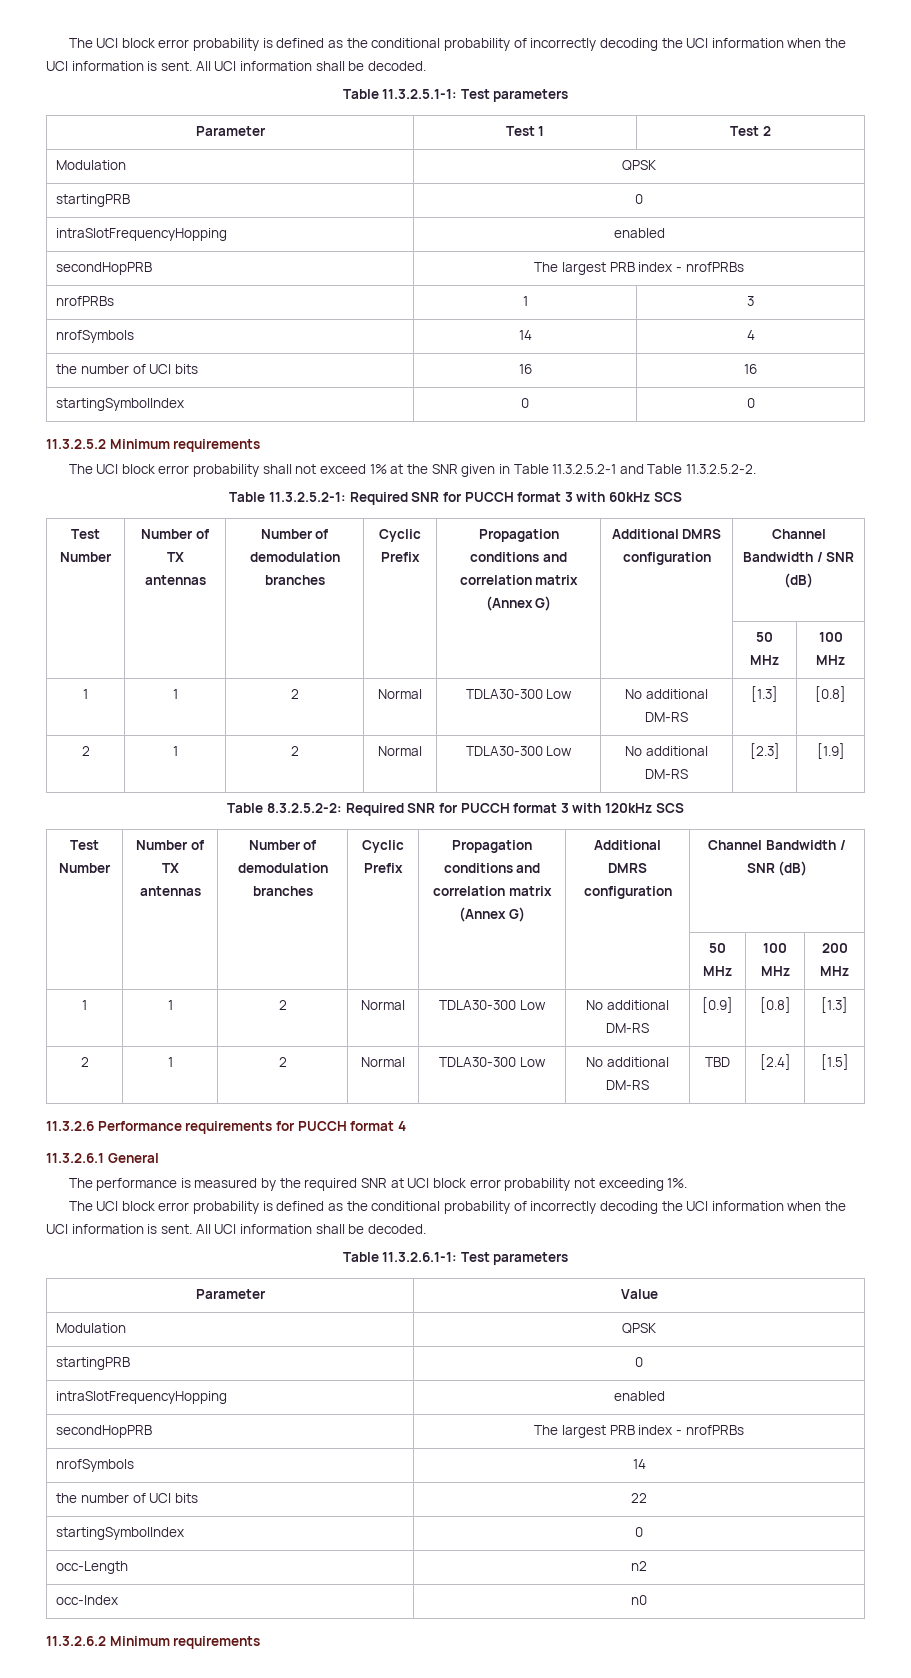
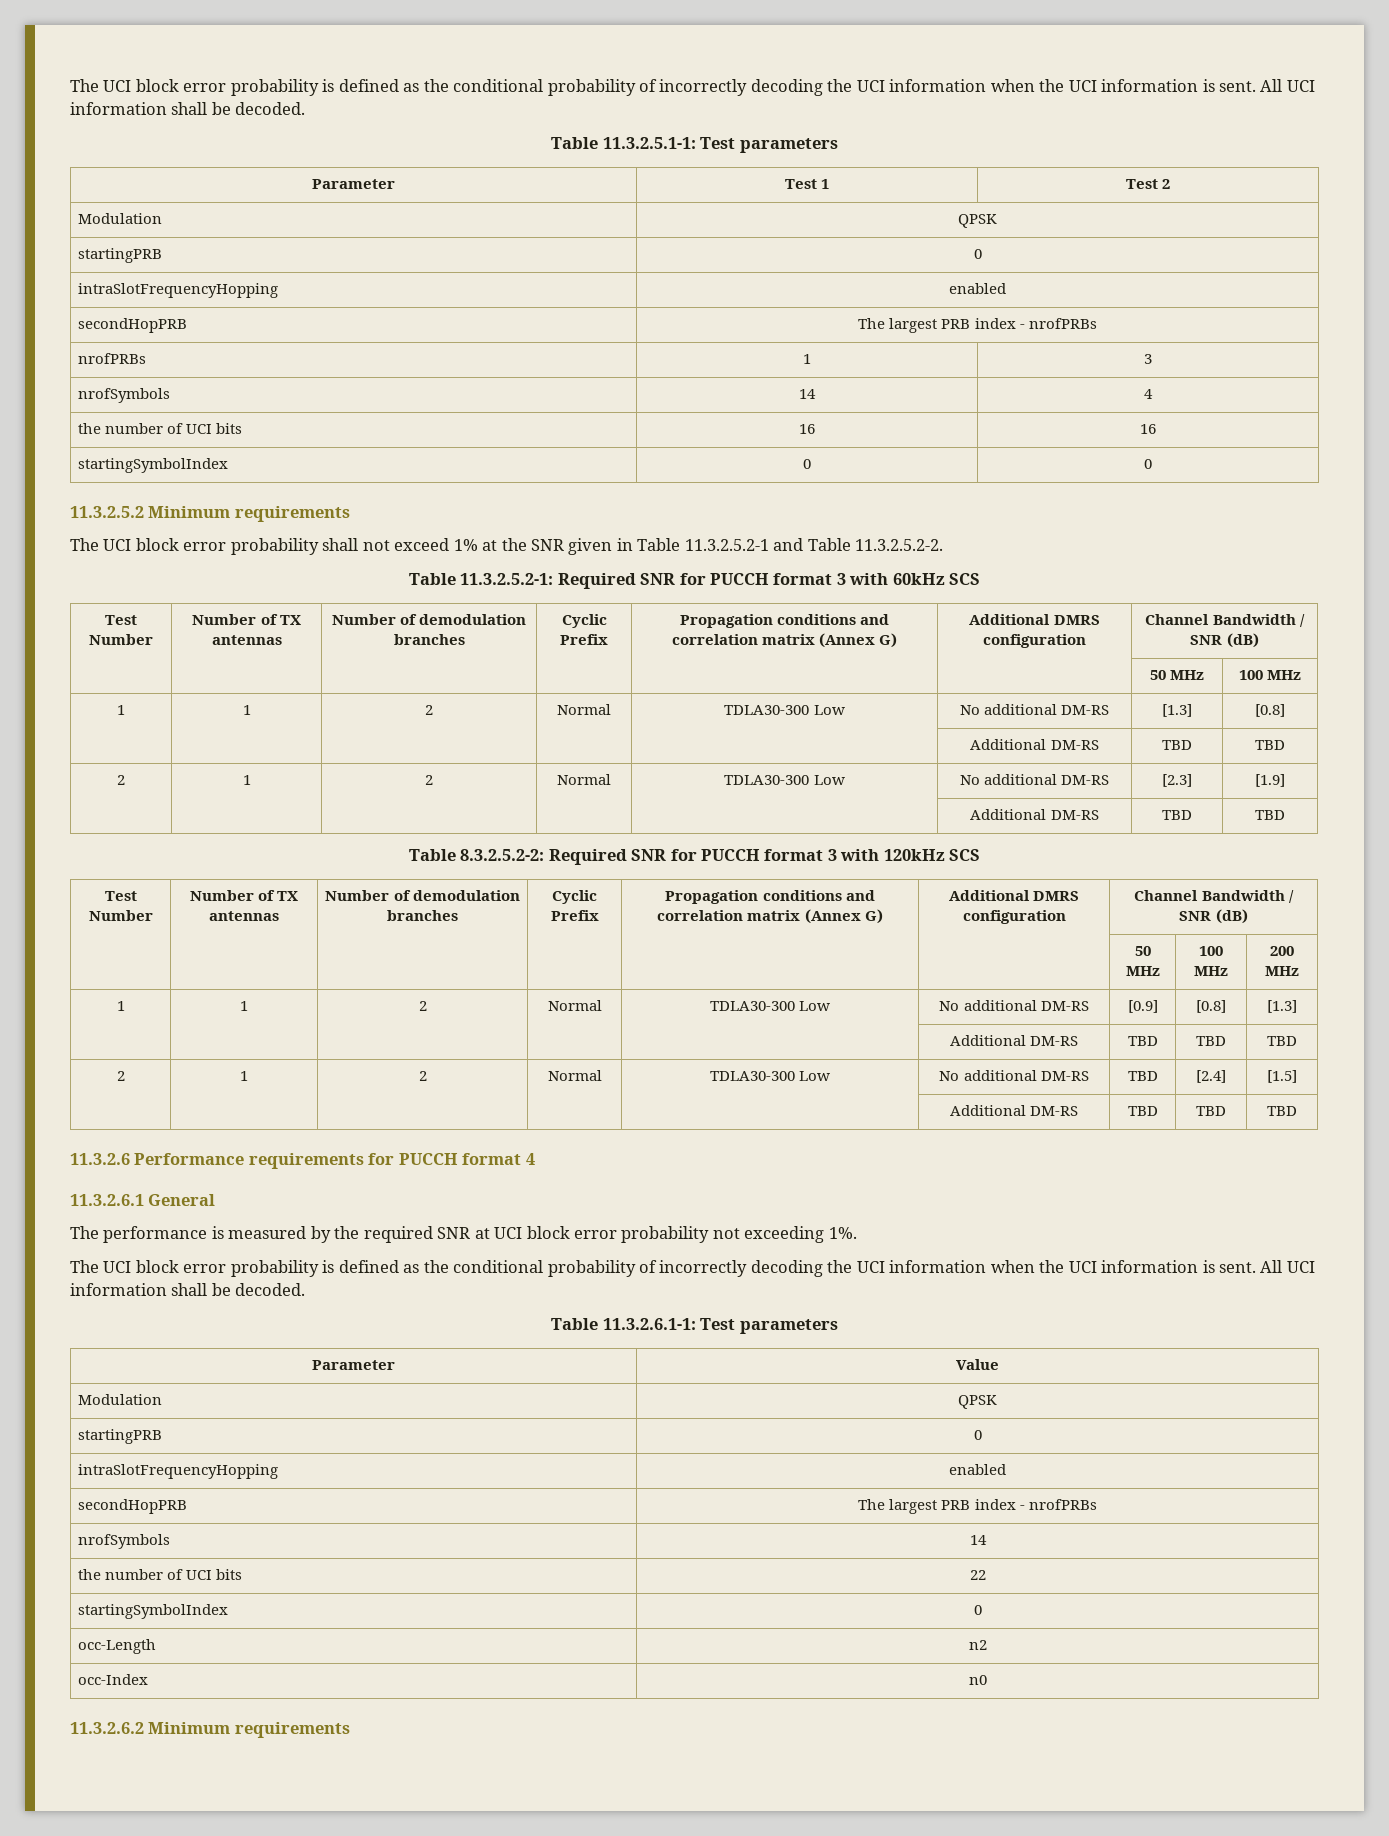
  1 | 1 | 2 | Normal | TDLA30-300 Low | No additional DM-RS | [1.3] | [0.8]
+ | | | | | Additional DM-RS | TBD | TBD
  2 | 1 | 2 | Normal | TDLA30-300 Low | No additional DM-RS | [2.3] | [1.9]
+ | | | | | Additional DM-RS | TBD | TBD
  1 | 1 | 2 | Normal | TDLA30-300 Low | No additional DM-RS | [0.9] | [0.8] | [1.3]
+ | | | | | Additional DM-RS | TBD | TBD | TBD
  2 | 1 | 2 | Normal | TDLA30-300 Low | No additional DM-RS | TBD | [2.4] | [1.5]
+ | | | | | Additional DM-RS | TBD | TBD | TBD

